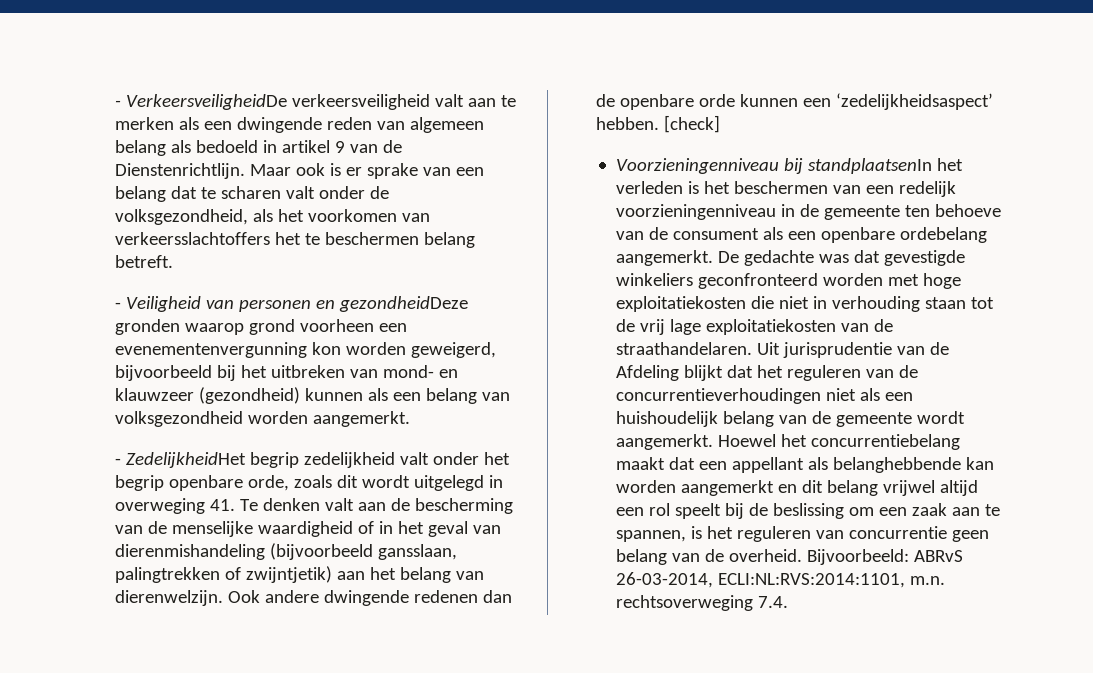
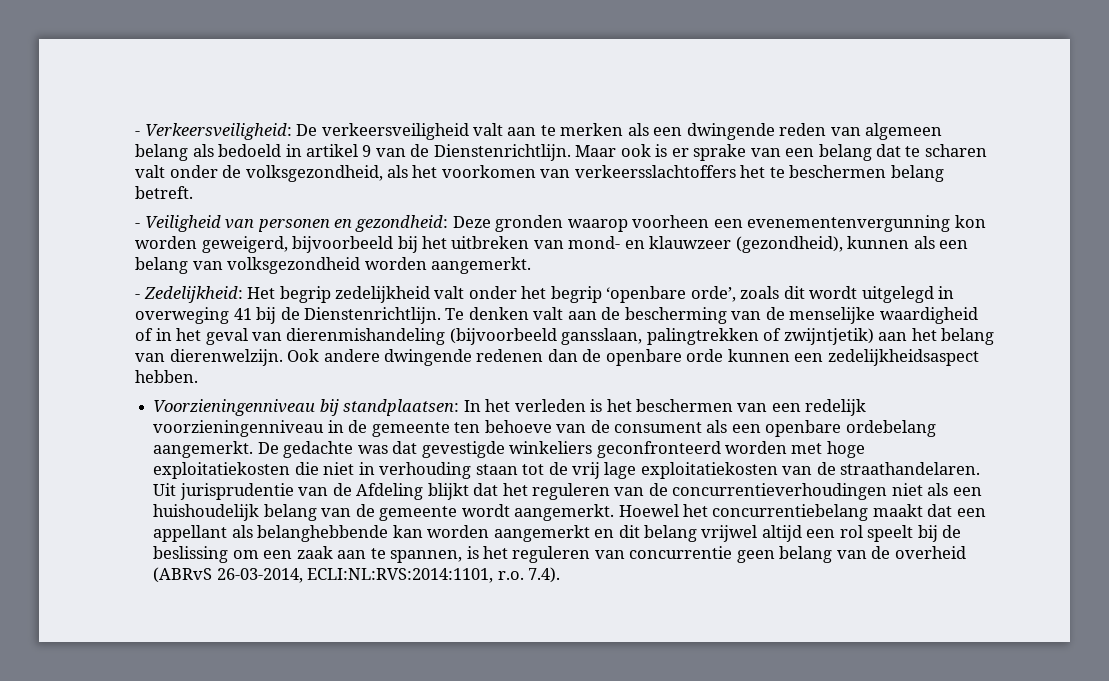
- - VerkeersveiligheidDe verkeersveiligheid valt aan te merken als een dwingende reden van algemeen belang als bedoeld in artikel 9 van de Dienstenrichtlijn.
+ - Verkeersveiligheid: De verkeersveiligheid valt aan te merken als een dwingende reden van algemeen belang als bedoeld in artikel 9 van de Dienstenrichtlijn.
- - Veiligheid van personen en gezondheidDeze gronden waarop grond voorheen een evenementenvergunning kon worden geweigerd, bijvoorbeeld bij het uitbreken van mond- en klauwzeer (gezondheid) kunnen als een belang van volksgezondheid worden aangemerkt.
+ - Veiligheid van personen en gezondheid: Deze gronden waarop voorheen een evenementenvergunning kon worden geweigerd, bijvoorbeeld bij het uitbreken van mond- en klauwzeer (gezondheid), kunnen als een belang van volksgezondheid worden aangemerkt.
- - ZedelijkheidHet begrip zedelijkheid valt onder het begrip openbare orde, zoals dit wordt uitgelegd in overweging 41. Te denken valt aan de bescherming van de menselijke waardigheid of in het geval van dierenmishandeling (bijvoorbeeld gansslaan, palingtrekken of zwijntjetik) aan het belang van dierenwelzijn.
+ - Zedelijkheid: Het begrip zedelijkheid valt onder het begrip ‘openbare orde’, zoals dit wordt uitgelegd in overweging 41 bij de Dienstenrichtlijn. Te denken valt aan de bescherming van de menselijke waardigheid of in het geval van dierenmishandeling (bijvoorbeeld gansslaan, palingtrekken of zwijntjetik) aan het belang van dierenwelzijn.
- Ook andere dwingende redenen dan de openbare orde kunnen een ‘zedelijkheidsaspect’ hebben. [check]
+ Ook andere dwingende redenen dan de openbare orde kunnen een zedelijkheidsaspect hebben.
- Voorzieningenniveau bij standplaatsenIn het verleden is het beschermen van een redelijk voorzieningenniveau in de gemeente ten behoeve van de consument als een openbare ordebelang aangemerkt.
+ Voorzieningenniveau bij standplaatsen: In het verleden is het beschermen van een redelijk voorzieningenniveau in de gemeente ten behoeve van de consument als een openbare ordebelang aangemerkt.
- Hoewel het concurrentiebelang maakt dat een appellant als belanghebbende kan worden aangemerkt en dit belang vrijwel altijd een rol speelt bij de beslissing om een zaak aan te spannen, is het reguleren van concurrentie geen belang van de overheid. Bijvoorbeeld: ABRvS 26-03-2014, ECLI:NL:RVS:2014:1101, m.n. rechtsoverweging 7.4.
+ Hoewel het concurrentiebelang maakt dat een appellant als belanghebbende kan worden aangemerkt en dit belang vrijwel altijd een rol speelt bij de beslissing om een zaak aan te spannen, is het reguleren van concurrentie geen belang van de overheid (ABRvS 26-03-2014, ECLI:NL:RVS:2014:1101, r.o. 7.4).

